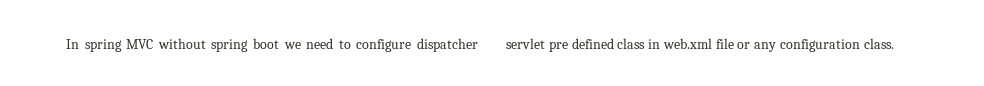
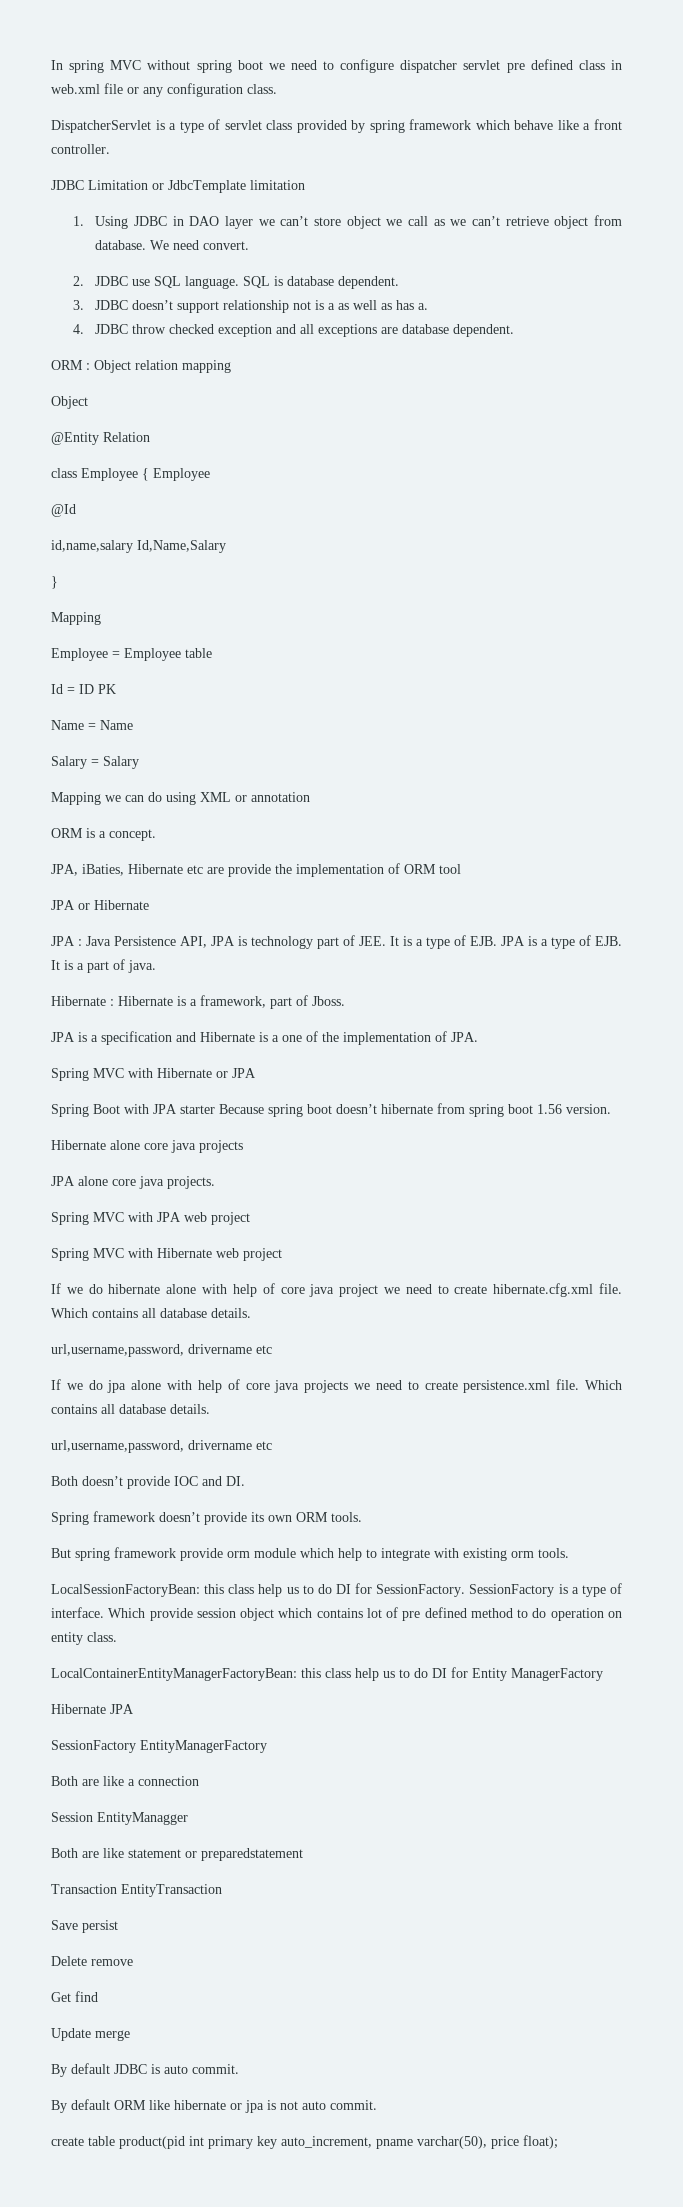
+ DispatcherServlet is a type of servlet class provided by spring framework which behave like a front controller.
+ JDBC Limitation or JdbcTemplate limitation
+ 1. Using JDBC in DAO layer we can’t store object we call as we can’t retrieve object from database. We need convert.
+ 2. JDBC use SQL language. SQL is database dependent.
+ 3. JDBC doesn’t support relationship not is a as well as has a.
+ 4. JDBC throw checked exception and all exceptions are database dependent.
+ ORM : Object relation mapping
+ Object
+ @Entity Relation
+ class Employee { Employee
+ @Id
+ id,name,salary Id,Name,Salary
+ }
+ Mapping
+ Employee = Employee table
+ Id = ID PK
+ Name = Name
+ Salary = Salary
+ Mapping we can do using XML or annotation
+ ORM is a concept.
+ JPA, iBaties, Hibernate etc are provide the implementation of ORM tool
+ JPA or Hibernate
+ JPA : Java Persistence API, JPA is technology part of JEE. It is a type of EJB. JPA is a type of EJB. It is a part of java.
+ Hibernate : Hibernate is a framework, part of Jboss.
+ JPA is a specification and Hibernate is a one of the implementation of JPA.
+ Spring MVC with Hibernate or JPA
+ Spring Boot with JPA starter Because spring boot doesn’t hibernate from spring boot 1.56 version.
+ Hibernate alone core java projects
+ JPA alone core java projects.
+ Spring MVC with JPA web project
+ Spring MVC with Hibernate web project
+ If we do hibernate alone with help of core java project we need to create hibernate.cfg.xml file. Which contains all database details.
+ url,username,password, drivername etc
+ If we do jpa alone with help of core java projects we need to create persistence.xml file. Which contains all database details.
+ url,username,password, drivername etc
+ Both doesn’t provide IOC and DI.
+ Spring framework doesn’t provide its own ORM tools.
+ But spring framework provide orm module which help to integrate with existing orm tools.
+ LocalSessionFactoryBean: this class help us to do DI for SessionFactory. SessionFactory is a type of interface. Which provide session object which contains lot of pre defined method to do operation on entity class.
+ LocalContainerEntityManagerFactoryBean: this class help us to do DI for Entity ManagerFactory
+ Hibernate JPA
+ SessionFactory EntityManagerFactory
+ Both are like a connection
+ Session EntityManagger
+ Both are like statement or preparedstatement
+ Transaction EntityTransaction
+ Save persist
+ Delete remove
+ Get find
+ Update merge
+ By default JDBC is auto commit.
+ By default ORM like hibernate or jpa is not auto commit.
+ create table product(pid int primary key auto_increment, pname varchar(50), price float);

